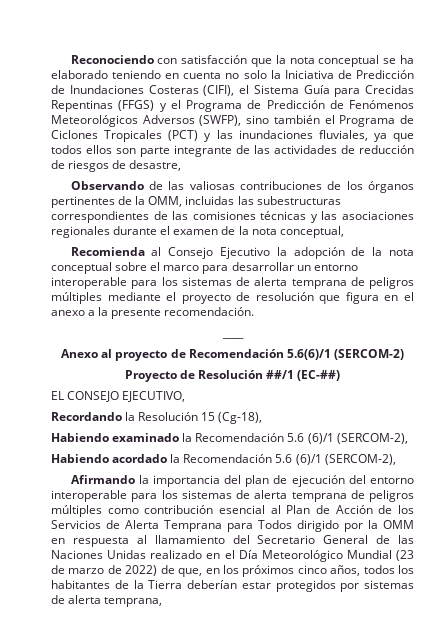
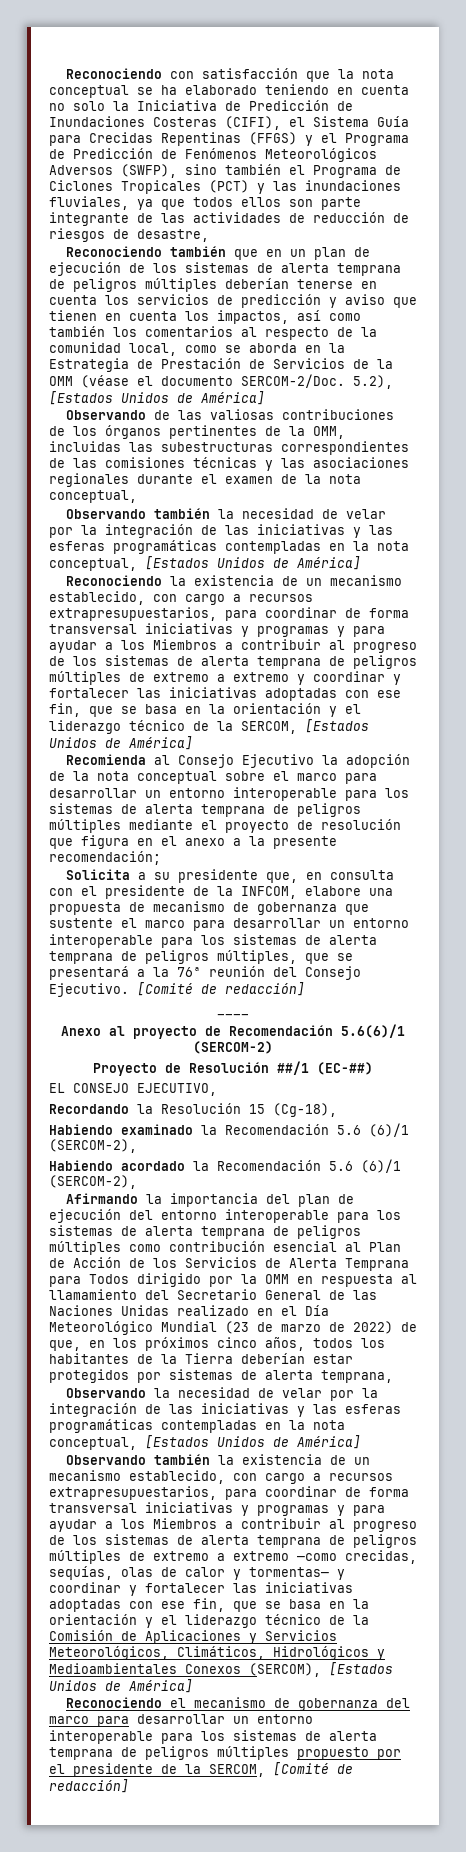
+ Reconociendo también que en un plan de ejecución de los sistemas de alerta temprana de peligros múltiples deberían tenerse en cuenta los servicios de predicción y aviso que tienen en cuenta los impactos, así como también los comentarios al respecto de la comunidad local, como se aborda en la Estrategia de Prestación de Servicios de la OMM (véase el documento SERCOM-2/Doc. 5.2), [Estados Unidos de América]
+ Observando también la necesidad de velar por la integración de las iniciativas y las esferas programáticas contempladas en la nota conceptual, [Estados Unidos de América]
+ Reconociendo la existencia de un mecanismo establecido, con cargo a recursos extrapresupuestarios, para coordinar de forma transversal iniciativas y programas y para ayudar a los Miembros a contribuir al progreso de los sistemas de alerta temprana de peligros múltiples de extremo a extremo y coordinar y fortalecer las iniciativas adoptadas con ese fin, que se basa en la orientación y el liderazgo técnico de la SERCOM, [Estados Unidos de América]
- Recomienda al Consejo Ejecutivo la adopción de la nota conceptual sobre el marco para desarrollar un entorno interoperable para los sistemas de alerta temprana de peligros múltiples mediante el proyecto de resolución que figura en el anexo a la presente recomendación.
+ Recomienda al Consejo Ejecutivo la adopción de la nota conceptual sobre el marco para desarrollar un entorno interoperable para los sistemas de alerta temprana de peligros múltiples mediante el proyecto de resolución que figura en el anexo a la presente recomendación;
+ Solicita a su presidente que, en consulta con el presidente de la INFCOM, elabore una propuesta de mecanismo de gobernanza que sustente el marco para desarrollar un entorno interoperable para los sistemas de alerta temprana de peligros múltiples, que se presentará a la 76ª reunión del Consejo Ejecutivo. [Comité de redacción]
+ Observando la necesidad de velar por la integración de las iniciativas y las esferas programáticas contempladas en la nota conceptual, [Estados Unidos de América]
+ Observando también la existencia de un mecanismo establecido, con cargo a recursos extrapresupuestarios, para coordinar de forma transversal iniciativas y programas y para ayudar a los Miembros a contribuir al progreso de los sistemas de alerta temprana de peligros múltiples de extremo a extremo —como crecidas, sequías, olas de calor y tormentas— y coordinar y fortalecer las iniciativas adoptadas con ese fin, que se basa en la orientación y el liderazgo técnico de la Comisión de Aplicaciones y Servicios Meteorológicos, Climáticos, Hidrológicos y Medioambientales Conexos (SERCOM), [Estados Unidos de América]
+ Reconociendo el mecanismo de gobernanza del marco para desarrollar un entorno interoperable para los sistemas de alerta temprana de peligros múltiples propuesto por el presidente de la SERCOM, [Comité de redacción]

